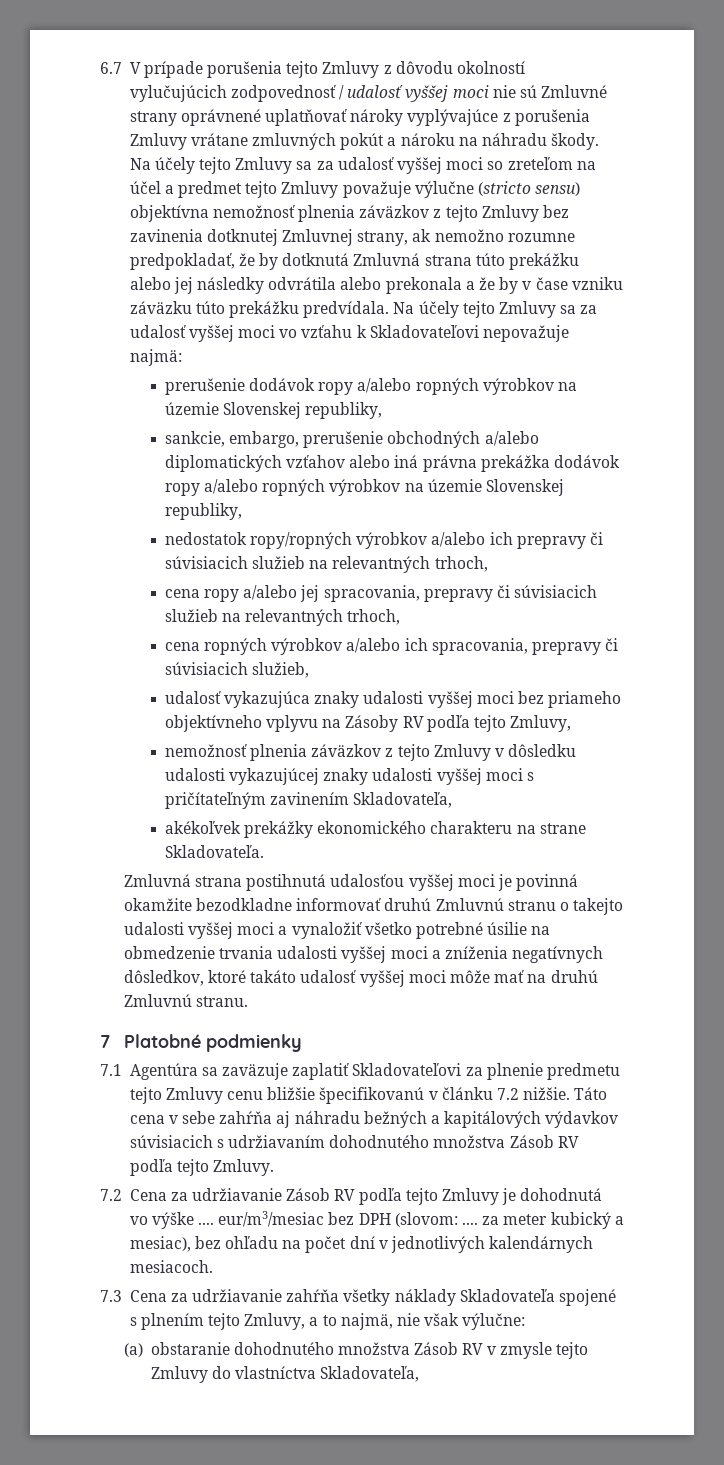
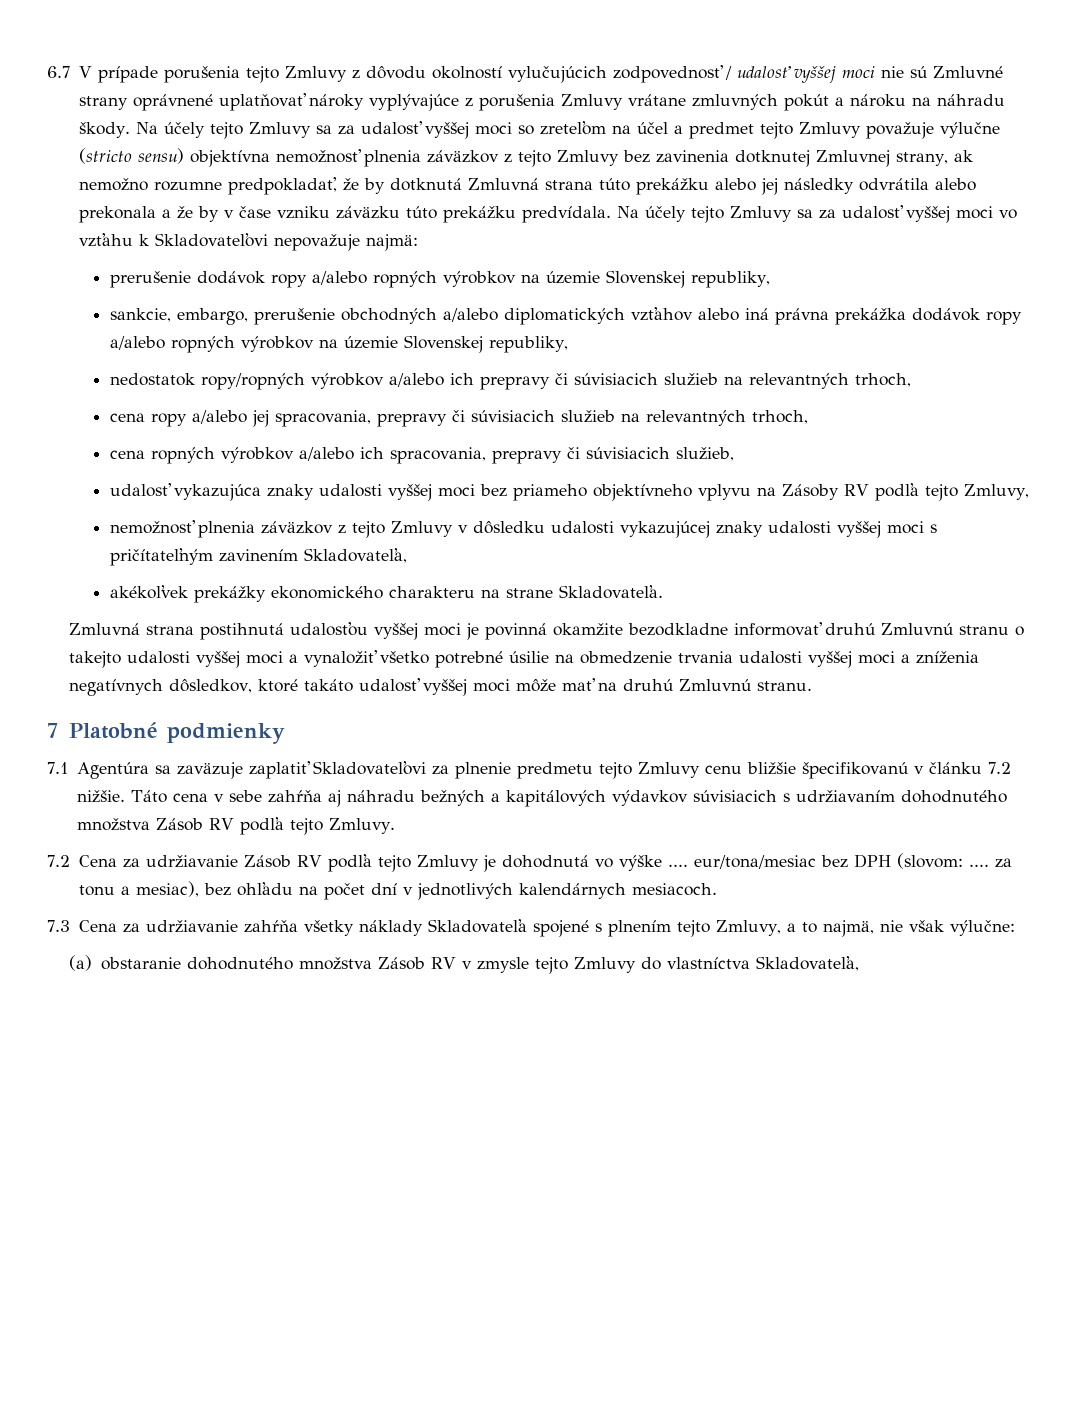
- 7.2 Cena za udržiavanie Zásob RV podľa tejto Zmluvy je dohodnutá vo výške .... eur/m3/mesiac bez DPH (slovom: .... za meter kubický a mesiac), bez ohľadu na počet dní v jednotlivých kalendárnych mesiacoch.
+ 7.2 Cena za udržiavanie Zásob RV podľa tejto Zmluvy je dohodnutá vo výške .... eur/tona/mesiac bez DPH (slovom: .... za tonu a mesiac), bez ohľadu na počet dní v jednotlivých kalendárnych mesiacoch.

